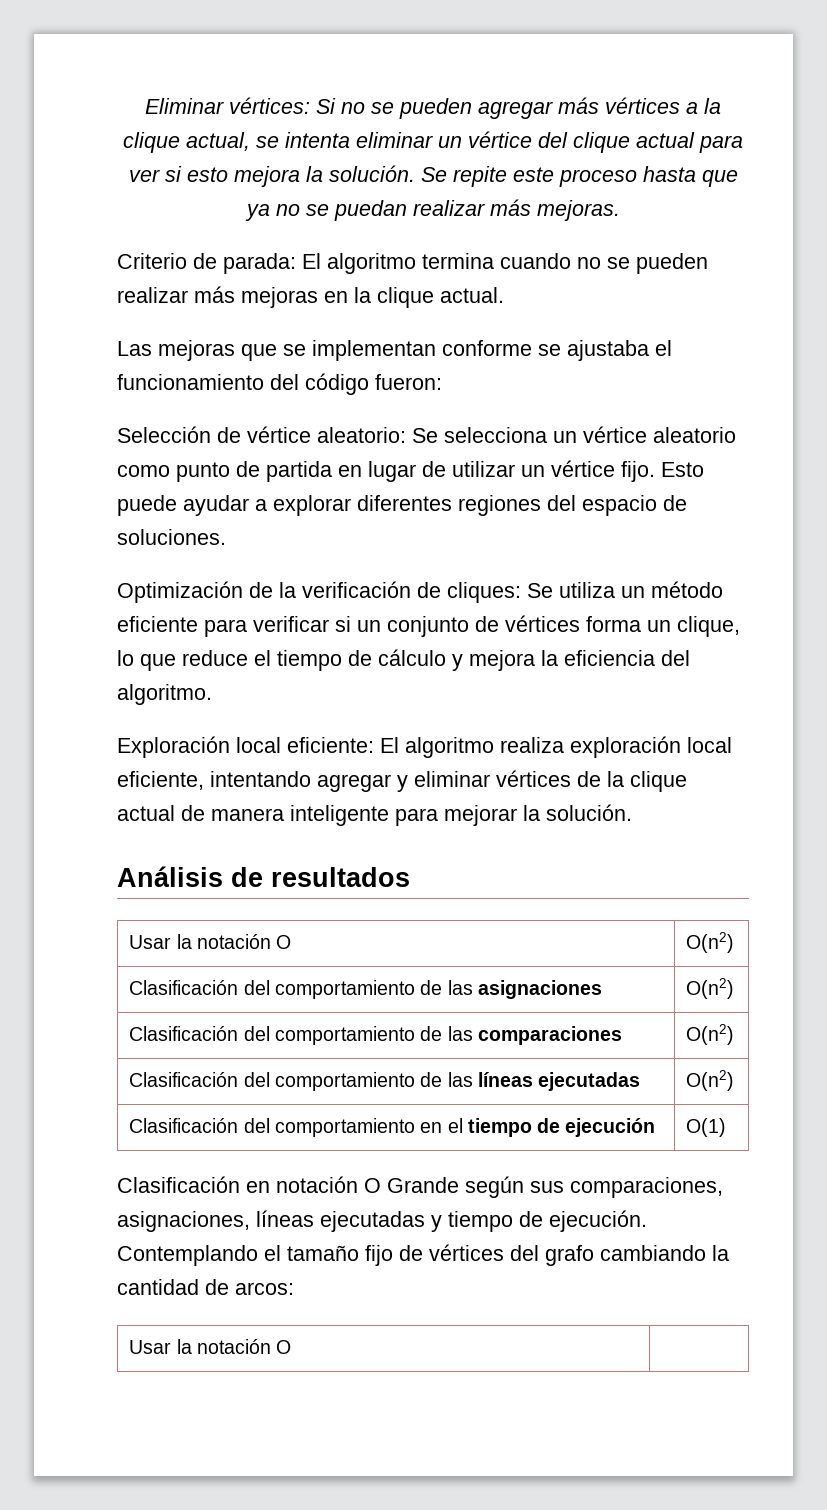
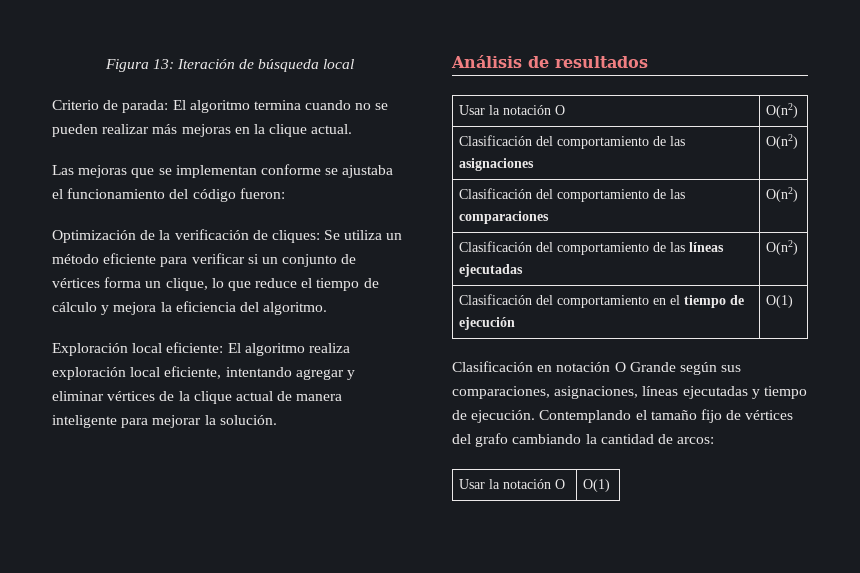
- Eliminar vértices: Si no se pueden agregar más vértices a la clique actual, se intenta eliminar un vértice del clique actual para ver si esto mejora la solución. Se repite este proceso hasta que ya no se puedan realizar más mejoras.
+ Figura 13: Iteración de búsqueda local
- Selección de vértice aleatorio: Se selecciona un vértice aleatorio como punto de partida en lugar de utilizar un vértice fijo. Esto puede ayudar a explorar diferentes regiones del espacio de soluciones.
  Contemplando el tamaño fijo de vértices del grafo cambiando la cantidad de arcos:
- Usar la notación O |
+ Usar la notación O | O(1)

